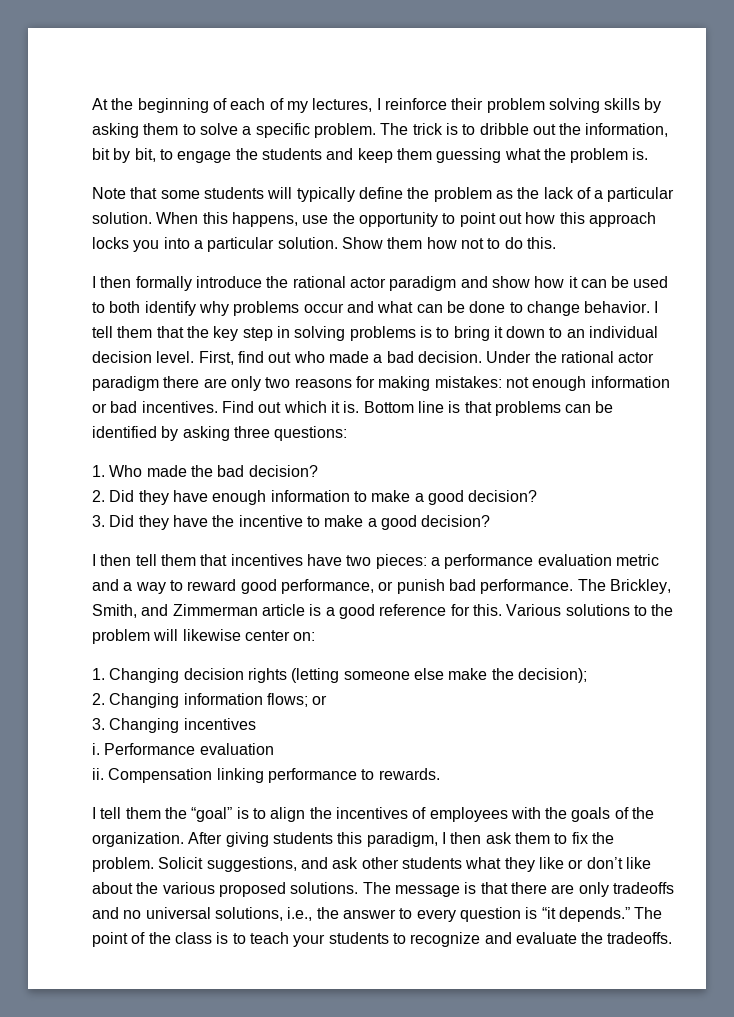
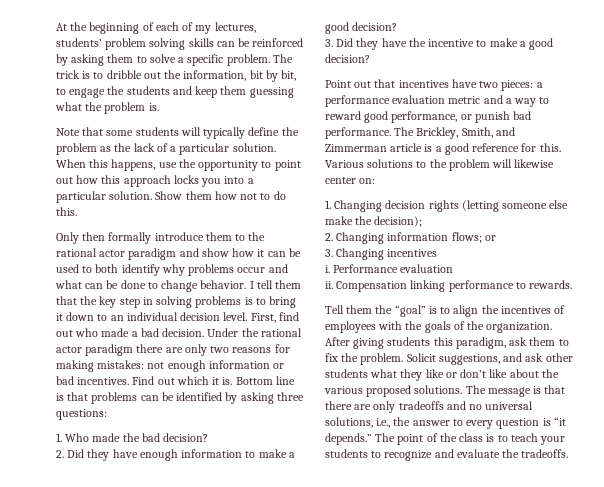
- At the beginning of each of my lectures, I reinforce their problem solving skills by asking them to solve a specific problem.
+ At the beginning of each of my lectures, students’ problem solving skills can be reinforced by asking them to solve a specific problem.
- I then formally introduce the rational actor paradigm and show how it can be used to both identify why problems occur and what can be done to change behavior.
+ Only then formally introduce them to the rational actor paradigm and show how it can be used to both identify why problems occur and what can be done to change behavior.
- I then tell them that incentives have two pieces: a performance evaluation metric and a way to reward good performance, or punish bad performance.
+ Point out that incentives have two pieces: a performance evaluation metric and a way to reward good performance, or punish bad performance.
- I tell them the “goal” is to align the incentives of employees with the goals of the organization.
+ Tell them the “goal” is to align the incentives of employees with the goals of the organization.
- After giving students this paradigm, I then ask them to fix the problem.
+ After giving students this paradigm, ask them to fix the problem.

